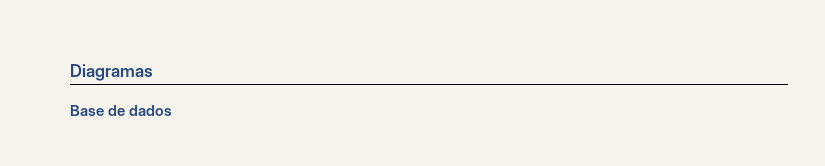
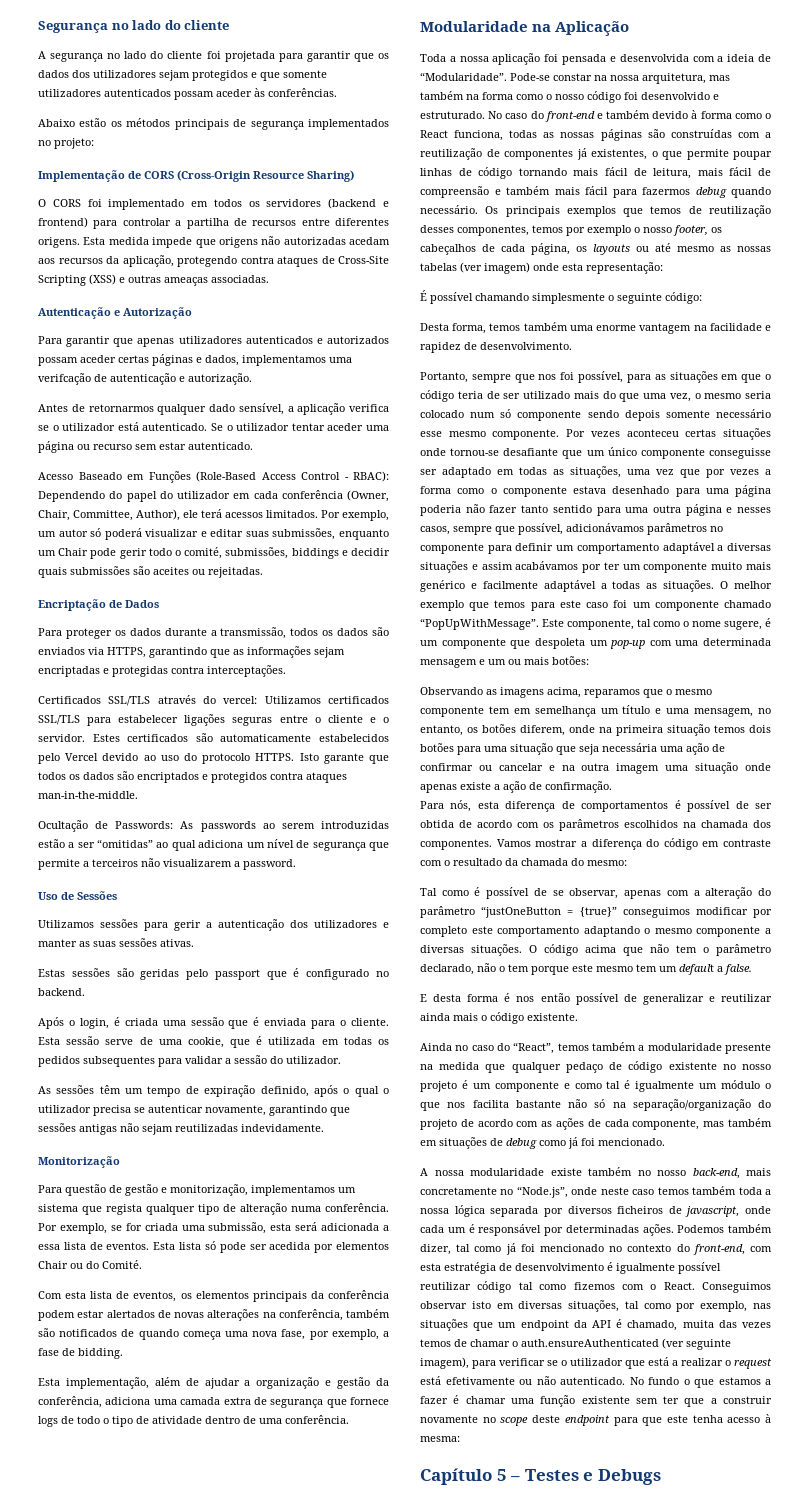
- Diagramas
- Base de dados
+ Segurança no lado do cliente
+ A segurança no lado do cliente foi projetada para garantir que os dados dos utilizadores sejam protegidos e que somente utilizadores autenticados possam aceder às conferências.
+ Abaixo estão os métodos principais de segurança implementados no projeto:
+ Implementação de CORS (Cross-Origin Resource Sharing)
+ O CORS foi implementado em todos os servidores (backend e frontend) para controlar a partilha de recursos entre diferentes origens. Esta medida impede que origens não autorizadas acedam aos recursos da aplicação, protegendo contra ataques de Cross-Site Scripting (XSS) e outras ameaças associadas.
+ Autenticação e Autorização
+ Para garantir que apenas utilizadores autenticados e autorizados possam aceder certas páginas e dados, implementamos uma verifcação de autenticação e autorização.
+ Antes de retornarmos qualquer dado sensível, a aplicação verifica se o utilizador está autenticado. Se o utilizador tentar aceder uma página ou recurso sem estar autenticado.
+ Acesso Baseado em Funções (Role-Based Access Control - RBAC): Dependendo do papel do utilizador em cada conferência (Owner, Chair, Committee, Author), ele terá acessos limitados. Por exemplo, um autor só poderá visualizar e editar suas submissões, enquanto um Chair pode gerir todo o comité, submissões, biddings e decidir quais submissões são aceites ou rejeitadas.
+ Encriptação de Dados
+ Para proteger os dados durante a transmissão, todos os dados são enviados via HTTPS, garantindo que as informações sejam encriptadas e protegidas contra interceptações.
+ Certificados SSL/TLS através do vercel: Utilizamos certificados SSL/TLS para estabelecer ligações seguras entre o cliente e o servidor. Estes certificados são automaticamente estabelecidos pelo Vercel devido ao uso do protocolo HTTPS. Isto garante que todos os dados são encriptados e protegidos contra ataques man-in-the-middle.
+ Ocultação de Passwords: As passwords ao serem introduzidas estão a ser “omitidas” ao qual adiciona um nível de segurança que permite a terceiros não visualizarem a password.
+ Uso de Sessões
+ Utilizamos sessões para gerir a autenticação dos utilizadores e manter as suas sessões ativas.
+ Estas sessões são geridas pelo passport que é configurado no backend.
+ Após o login, é criada uma sessão que é enviada para o cliente. Esta sessão serve de uma cookie, que é utilizada em todas os pedidos subsequentes para validar a sessão do utilizador.
+ As sessões têm um tempo de expiração definido, após o qual o utilizador precisa se autenticar novamente, garantindo que sessões antigas não sejam reutilizadas indevidamente.
+ Monitorização
+ Para questão de gestão e monitorização, implementamos um sistema que regista qualquer tipo de alteração numa conferência. Por exemplo, se for criada uma submissão, esta será adicionada a essa lista de eventos. Esta lista só pode ser acedida por elementos Chair ou do Comité.
+ Com esta lista de eventos, os elementos principais da conferência podem estar alertados de novas alterações na conferência, também são notificados de quando começa uma nova fase, por exemplo, a fase de bidding.
+ Esta implementação, além de ajudar a organização e gestão da conferência, adiciona uma camada extra de segurança que fornece logs de todo o tipo de atividade dentro de uma conferência.
+ Modularidade na Aplicação
+ Toda a nossa aplicação foi pensada e desenvolvida com a ideia de “Modularidade”. Pode-se constar na nossa arquitetura, mas também na forma como o nosso código foi desenvolvido e estruturado. No caso do front-end e também devido à forma como o React funciona, todas as nossas páginas são construídas com a reutilização de componentes já existentes, o que permite poupar linhas de código tornando mais fácil de leitura, mais fácil de compreensão e também mais fácil para fazermos debug quando necessário. Os principais exemplos que temos de reutilização desses componentes, temos por exemplo o nosso footer, os cabeçalhos de cada página, os layouts ou até mesmo as nossas tabelas (ver imagem) onde esta representação:
+ É possível chamando simplesmente o seguinte código:
+ Desta forma, temos também uma enorme vantagem na facilidade e rapidez de desenvolvimento.
+ Portanto, sempre que nos foi possível, para as situações em que o código teria de ser utilizado mais do que uma vez, o mesmo seria colocado num só componente sendo depois somente necessário esse mesmo componente. Por vezes aconteceu certas situações onde tornou-se desafiante que um único componente conseguisse ser adaptado em todas as situações, uma vez que por vezes a forma como o componente estava desenhado para uma página poderia não fazer tanto sentido para uma outra página e nesses casos, sempre que possível, adicionávamos parâmetros no componente para definir um comportamento adaptável a diversas situações e assim acabávamos por ter um componente muito mais genérico e facilmente adaptável a todas as situações. O melhor exemplo que temos para este caso foi um componente chamado “PopUpWithMessage”. Este componente, tal como o nome sugere, é um componente que despoleta um pop-up com uma determinada mensagem e um ou mais botões:
+ Observando as imagens acima, reparamos que o mesmo componente tem em semelhança um título e uma mensagem, no entanto, os botões diferem, onde na primeira situação temos dois botões para uma situação que seja necessária uma ação de confirmar ou cancelar e na outra imagem uma situação onde apenas existe a ação de confirmação.
+ Para nós, esta diferença de comportamentos é possível de ser obtida de acordo com os parâmetros escolhidos na chamada dos componentes. Vamos mostrar a diferença do código em contraste com o resultado da chamada do mesmo:
+ Tal como é possível de se observar, apenas com a alteração do parâmetro “justOneButton = {true}” conseguimos modificar por completo este comportamento adaptando o mesmo componente a diversas situações. O código acima que não tem o parâmetro declarado, não o tem porque este mesmo tem um default a false.
+ E desta forma é nos então possível de generalizar e reutilizar ainda mais o código existente.
+ Ainda no caso do “React”, temos também a modularidade presente na medida que qualquer pedaço de código existente no nosso projeto é um componente e como tal é igualmente um módulo o que nos facilita bastante não só na separação/organização do projeto de acordo com as ações de cada componente, mas também em situações de debug como já foi mencionado.
+ A nossa modularidade existe também no nosso back-end, mais concretamente no “Node.js”, onde neste caso temos também toda a nossa lógica separada por diversos ficheiros de javascript, onde cada um é responsável por determinadas ações. Podemos também dizer, tal como já foi mencionado no contexto do front-end, com esta estratégia de desenvolvimento é igualmente possível reutilizar código tal como fizemos com o React. Conseguimos observar isto em diversas situações, tal como por exemplo, nas situações que um endpoint da API é chamado, muita das vezes temos de chamar o auth.ensureAuthenticated (ver seguinte imagem), para verificar se o utilizador que está a realizar o request está efetivamente ou não autenticado. No fundo o que estamos a fazer é chamar uma função existente sem ter que a construir novamente no scope deste endpoint para que este tenha acesso à mesma:
+ Capítulo 5 – Testes e Debugs

